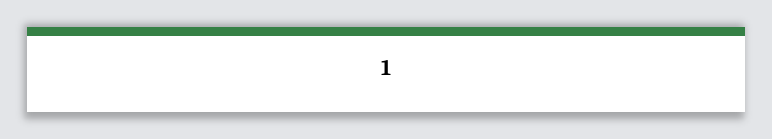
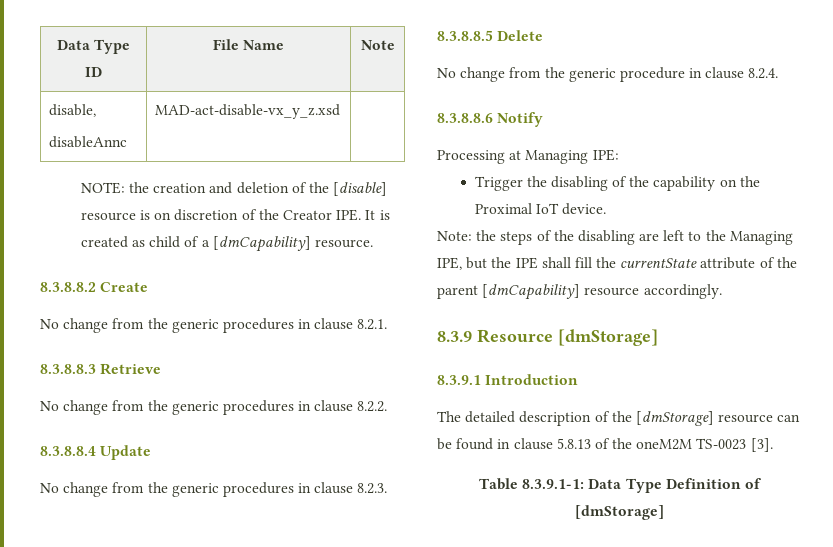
- 1
+ Data Type ID | File Name | Note
+ disable,
+ disableAnnc | MAD-act-disable-vx_y_z.xsd |
+ NOTE: the creation and deletion of the [disable] resource is on discretion of the Creator IPE. It is created as child of a [dmCapability] resource.
+ 8.3.8.8.2 Create
+ No change from the generic procedures in clause 8.2.1.
+ 8.3.8.8.3 Retrieve
+ No change from the generic procedures in clause 8.2.2.
+ 8.3.8.8.4 Update
+ No change from the generic procedures in clause 8.2.3.
+ 8.3.8.8.5 Delete
+ No change from the generic procedure in clause 8.2.4.
+ 8.3.8.8.6 Notify
+ Processing at Managing IPE:
+ Trigger the disabling of the capability on the Proximal IoT device.
+ Note: the steps of the disabling are left to the Managing IPE, but the IPE shall fill the currentState attribute of the parent [dmCapability] resource accordingly.
+ 8.3.9 Resource [dmStorage]
+ 8.3.9.1 Introduction
+ The detailed description of the [dmStorage] resource can be found in clause 5.8.13 of the oneM2M TS-0023 [3].
+ Table 8.3.9.1-1: Data Type Definition of [dmStorage]

